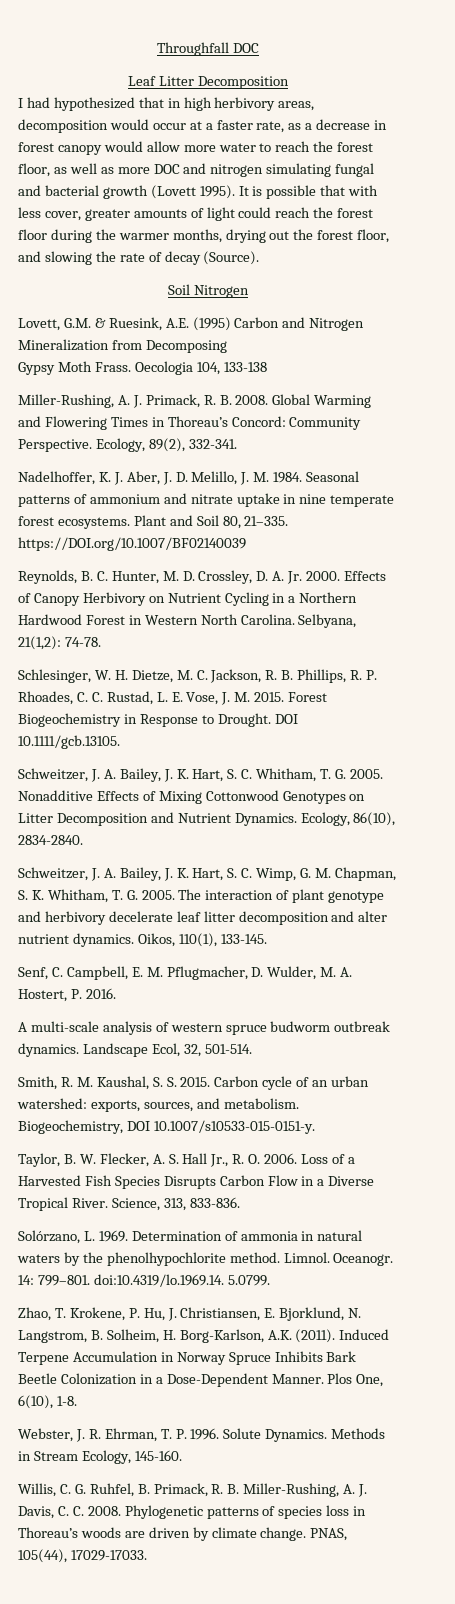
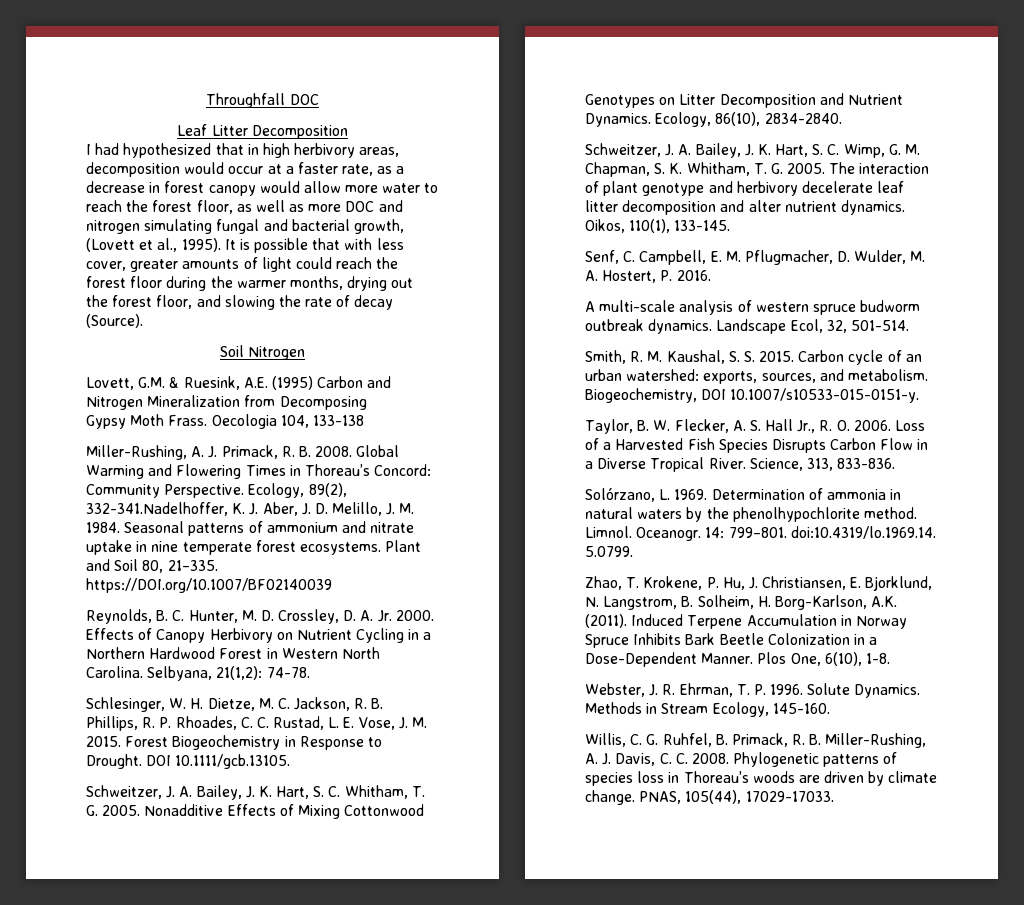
- I had hypothesized that in high herbivory areas, decomposition would occur at a faster rate, as a decrease in forest canopy would allow more water to reach the forest floor, as well as more DOC and nitrogen simulating fungal and bacterial growth (Lovett 1995).
+ I had hypothesized that in high herbivory areas, decomposition would occur at a faster rate, as a decrease in forest canopy would allow more water to reach the forest floor, as well as more DOC and nitrogen simulating fungal and bacterial growth, (Lovett et al., 1995).
- Ecology, 89(2), 332-341.
- Nadelhoffer, K. J. Aber, J. D. Melillo, J. M. 1984.
+ Ecology, 89(2), 332-341.Nadelhoffer, K. J. Aber, J. D. Melillo, J. M. 1984.

